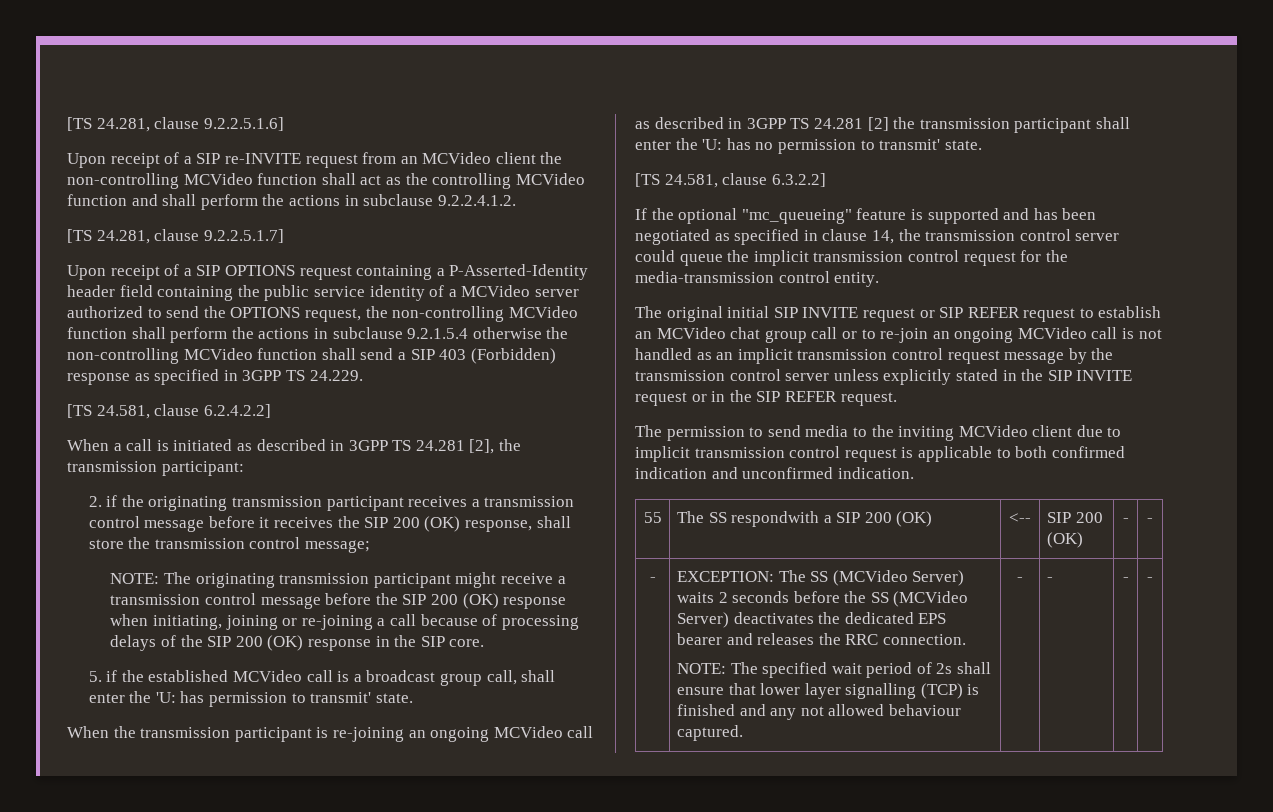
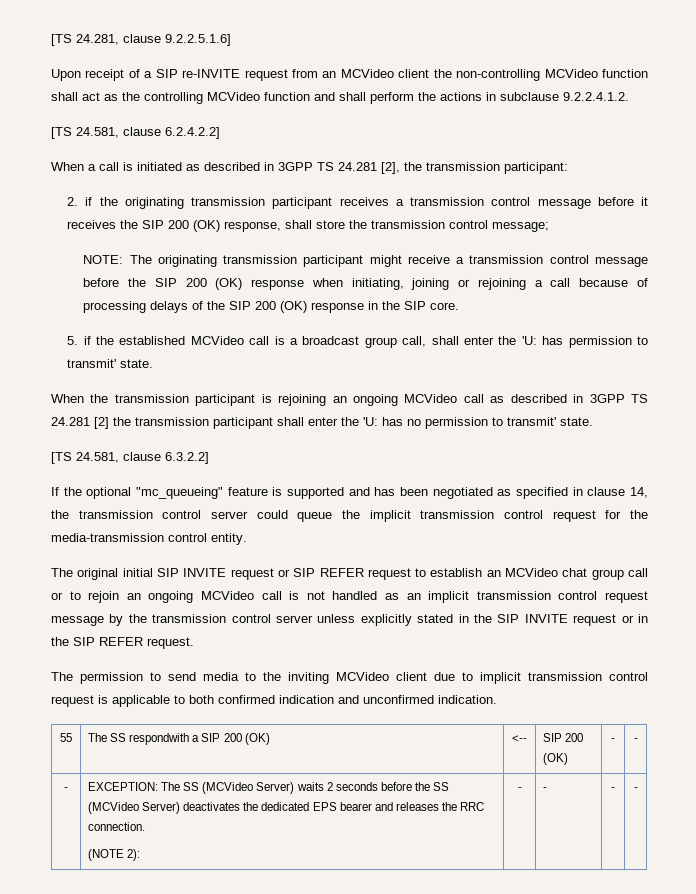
- [TS 24.281, clause 9.2.2.5.1.7]
- Upon receipt of a SIP OPTIONS request containing a P-Asserted-Identity header field containing the public service identity of a MCVideo server authorized to send the OPTIONS request, the non-controlling MCVideo function shall perform the actions in subclause 9.2.1.5.4 otherwise the non-controlling MCVideo function shall send a SIP 403 (Forbidden) response as specified in 3GPP TS 24.229.
- NOTE: The originating transmission participant might receive a transmission control message before the SIP 200 (OK) response when initiating, joining or re-joining a call because of processing delays of the SIP 200 (OK) response in the SIP core.
+ NOTE: The originating transmission participant might receive a transmission control message before the SIP 200 (OK) response when initiating, joining or rejoining a call because of processing delays of the SIP 200 (OK) response in the SIP core.
- When the transmission participant is re-joining an ongoing MCVideo call as described in 3GPP TS 24.281 [2] the transmission participant shall enter the 'U: has no permission to transmit' state.
+ When the transmission participant is rejoining an ongoing MCVideo call as described in 3GPP TS 24.281 [2] the transmission participant shall enter the 'U: has no permission to transmit' state.
- The original initial SIP INVITE request or SIP REFER request to establish an MCVideo chat group call or to re-join an ongoing MCVideo call is not handled as an implicit transmission control request message by the transmission control server unless explicitly stated in the SIP INVITE request or in the SIP REFER request.
+ The original initial SIP INVITE request or SIP REFER request to establish an MCVideo chat group call or to rejoin an ongoing MCVideo call is not handled as an implicit transmission control request message by the transmission control server unless explicitly stated in the SIP INVITE request or in the SIP REFER request.
- NOTE: The specified wait period of 2s shall ensure that lower layer signalling (TCP) is finished and any not allowed behaviour captured.
+ (NOTE 2):

